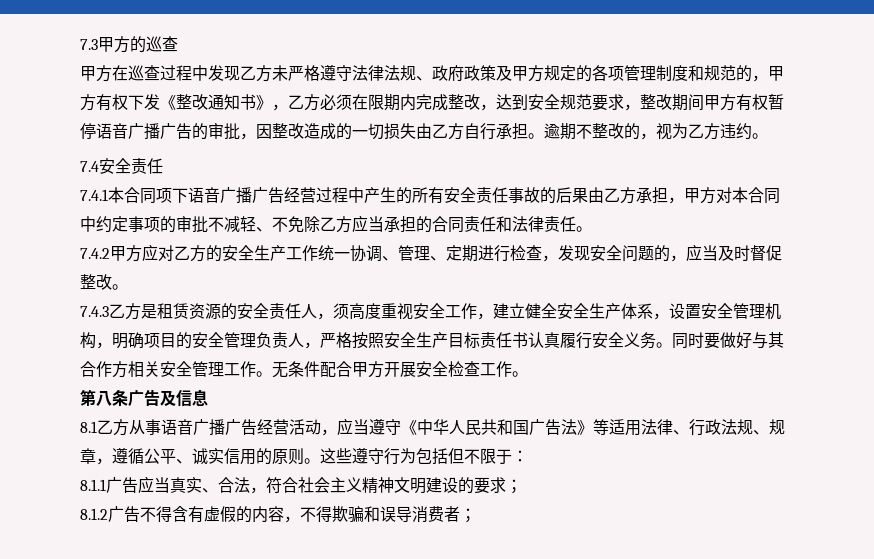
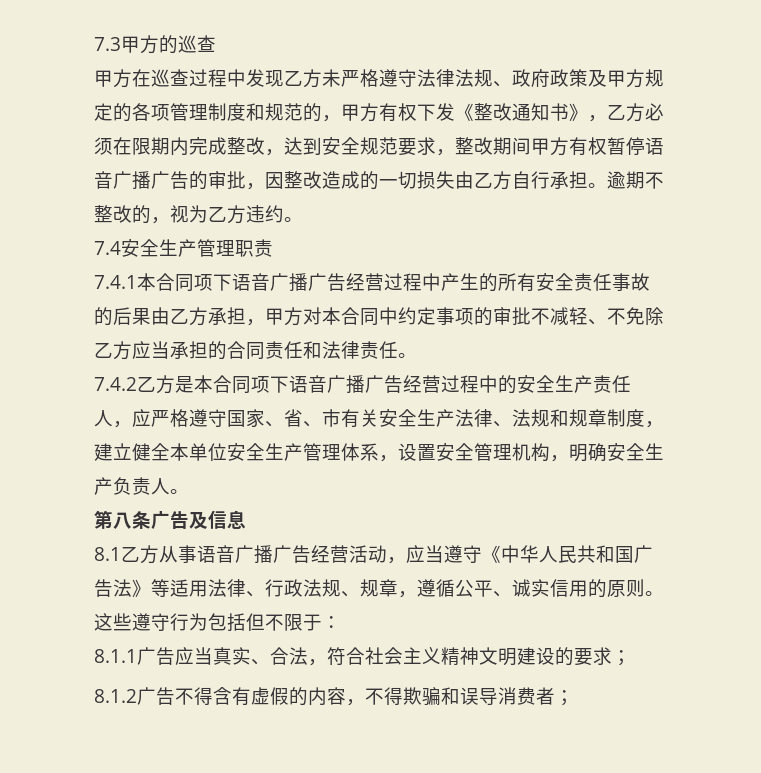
- 7.4安全责任
+ 7.4安全生产管理职责
- 7.4.2甲方应对乙方的安全生产工作统一协调、管理、定期进行检查，发现安全问题的，应当及时督促整改。
- 7.4.3乙方是租赁资源的安全责任人，须高度重视安全工作，建立健全安全生产体系，设置安全管理机构，明确项目的安全管理负责人，严格按照安全生产目标责任书认真履行安全义务。同时要做好与其合作方相关安全管理工作。无条件配合甲方开展安全检查工作。
+ 7.4.2乙方是本合同项下语音广播广告经营过程中的安全生产责任人，应严格遵守国家、省、市有关安全生产法律、法规和规章制度，建立健全本单位安全生产管理体系，设置安全管理机构，明确安全生产负责人。

